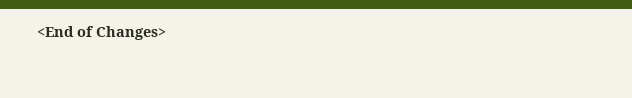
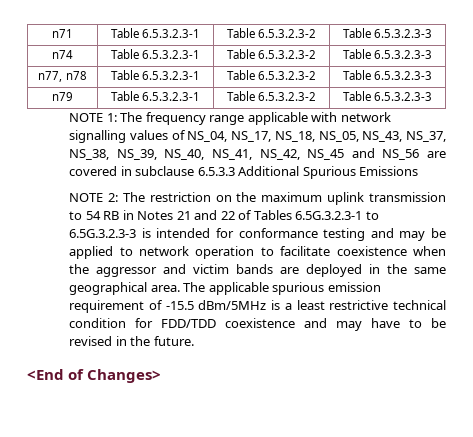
+ n71 | Table 6.5.3.2.3-1 | Table 6.5.3.2.3-2 | Table 6.5.3.2.3-3
+ n74 | Table 6.5.3.2.3-1 | Table 6.5.3.2.3-2 | Table 6.5.3.2.3-3
+ n77, n78 | Table 6.5.3.2.3-1 | Table 6.5.3.2.3-2 | Table 6.5.3.2.3-3
+ n79 | Table 6.5.3.2.3-1 | Table 6.5.3.2.3-2 | Table 6.5.3.2.3-3
+ NOTE 1: The frequency range applicable with network signalling values of NS_04, NS_17, NS_18, NS_05, NS_43, NS_37, NS_38, NS_39, NS_40, NS_41, NS_42, NS_45 and NS_56 are covered in subclause 6.5.3.3 Additional Spurious Emissions
+ NOTE 2: The restriction on the maximum uplink transmission to 54 RB in Notes 21 and 22 of Tables 6.5G.3.2.3-1 to 6.5G.3.2.3-3 is intended for conformance testing and may be applied to network operation to facilitate coexistence when the aggressor and victim bands are deployed in the same geographical area. The applicable spurious emission requirement of -15.5 dBm/5MHz is a least restrictive technical condition for FDD/TDD coexistence and may have to be revised in the future.

